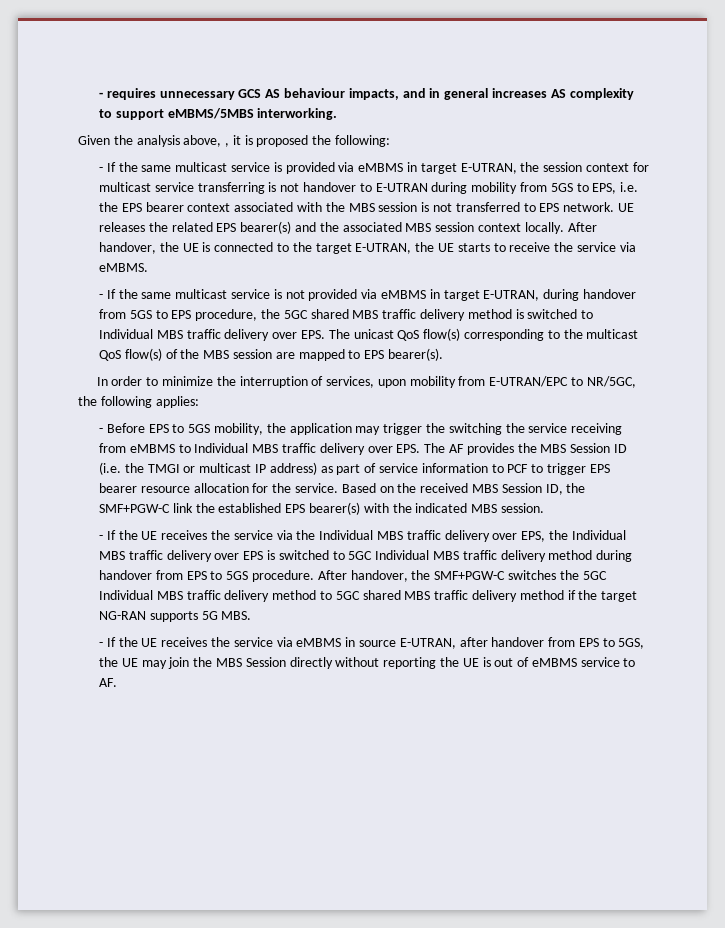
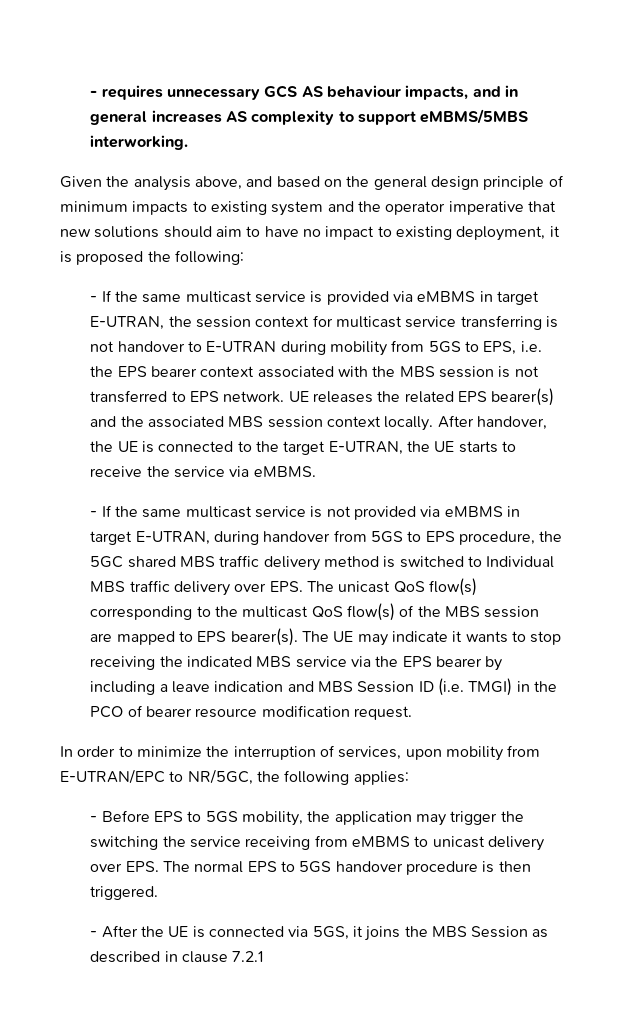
- Given the analysis above, , it is proposed the following:
+ Given the analysis above, and based on the general design principle of minimum impacts to existing system and the operator imperative that new solutions should aim to have no impact to existing deployment, it is proposed the following:
+ The UE may indicate it wants to stop receiving the indicated MBS service via the EPS bearer by including a leave indication and MBS Session ID (i.e. TMGI) in the PCO of bearer resource modification request.
- - Before EPS to 5GS mobility, the application may trigger the switching the service receiving from eMBMS to Individual MBS traffic delivery over EPS. The AF provides the MBS Session ID (i.e. the TMGI or multicast IP address) as part of service information to PCF to trigger EPS bearer resource allocation for the service. Based on the received MBS Session ID, the SMF+PGW-C link the established EPS bearer(s) with the indicated MBS session.
- - If the UE receives the service via the Individual MBS traffic delivery over EPS, the Individual MBS traffic delivery over EPS is switched to 5GC Individual MBS traffic delivery method during handover from EPS to 5GS procedure. After handover, the SMF+PGW-C switches the 5GC Individual MBS traffic delivery method to 5GC shared MBS traffic delivery method if the target NG-RAN supports 5G MBS.
- - If the UE receives the service via eMBMS in source E-UTRAN, after handover from EPS to 5GS, the UE may join the MBS Session directly without reporting the UE is out of eMBMS service to AF.
+ - Before EPS to 5GS mobility, the application may trigger the switching the service receiving from eMBMS to unicast delivery over EPS. The normal EPS to 5GS handover procedure is then triggered.
+ - After the UE is connected via 5GS, it joins the MBS Session as described in clause 7.2.1

